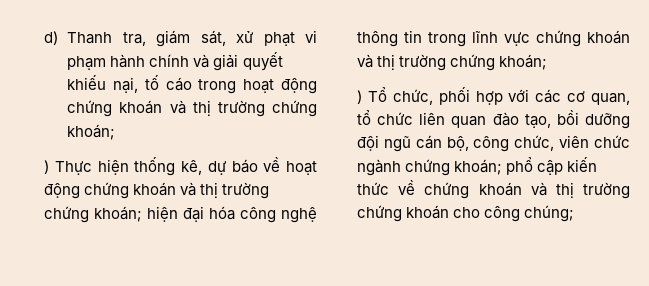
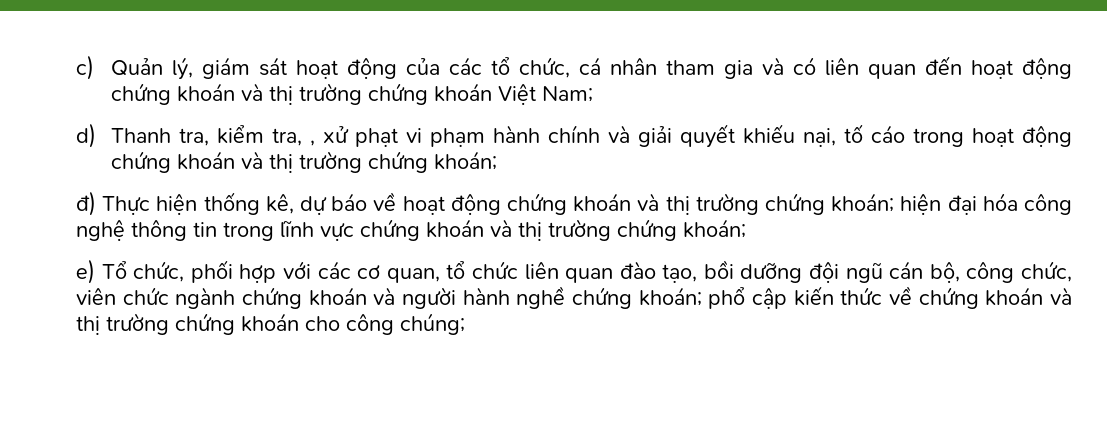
- d) Thanh tra, giám sát, xử phạt vi phạm hành chính và giải quyết khiếu nại, tố cáo trong hoạt động chứng khoán và thị trường chứng khoán;
+ c) Quản lý, giám sát hoạt động của các tổ chức, cá nhân tham gia và có liên quan đến hoạt động chứng khoán và thị trường chứng khoán Việt Nam;
+ d) Thanh tra, kiểm tra, , xử phạt vi phạm hành chính và giải quyết khiếu nại, tố cáo trong hoạt động chứng khoán và thị trường chứng khoán;
- ) Thực hiện thống kê, dự báo về hoạt động chứng khoán và thị trường chứng khoán; hiện đại hóa công nghệ thông tin trong lĩnh vực chứng khoán và thị trường chứng khoán;
+ đ) Thực hiện thống kê, dự báo về hoạt động chứng khoán và thị trường chứng khoán; hiện đại hóa công nghệ thông tin trong lĩnh vực chứng khoán và thị trường chứng khoán;
- ) Tổ chức, phối hợp với các cơ quan, tổ chức liên quan đào tạo, bồi dưỡng đội ngũ cán bộ, công chức, viên chức ngành chứng khoán; phổ cập kiến thức về chứng khoán và thị trường chứng khoán cho công chúng;
+ e) Tổ chức, phối hợp với các cơ quan, tổ chức liên quan đào tạo, bồi dưỡng đội ngũ cán bộ, công chức, viên chức ngành chứng khoán và người hành nghề chứng khoán; phổ cập kiến thức về chứng khoán và thị trường chứng khoán cho công chúng;

